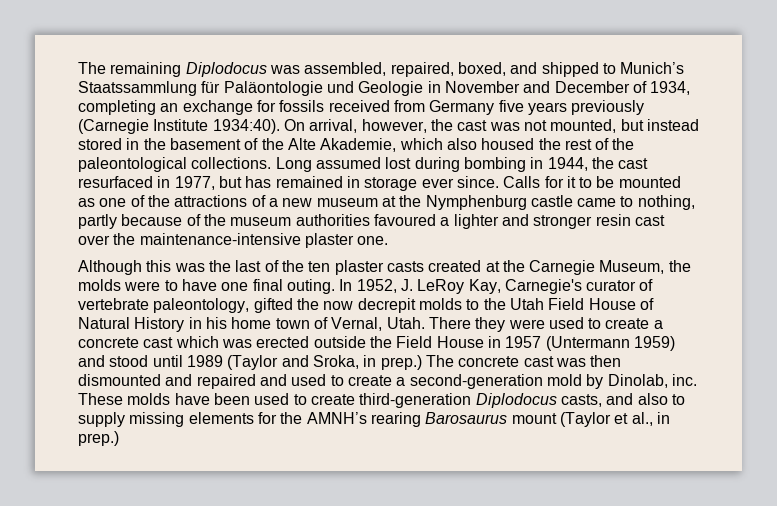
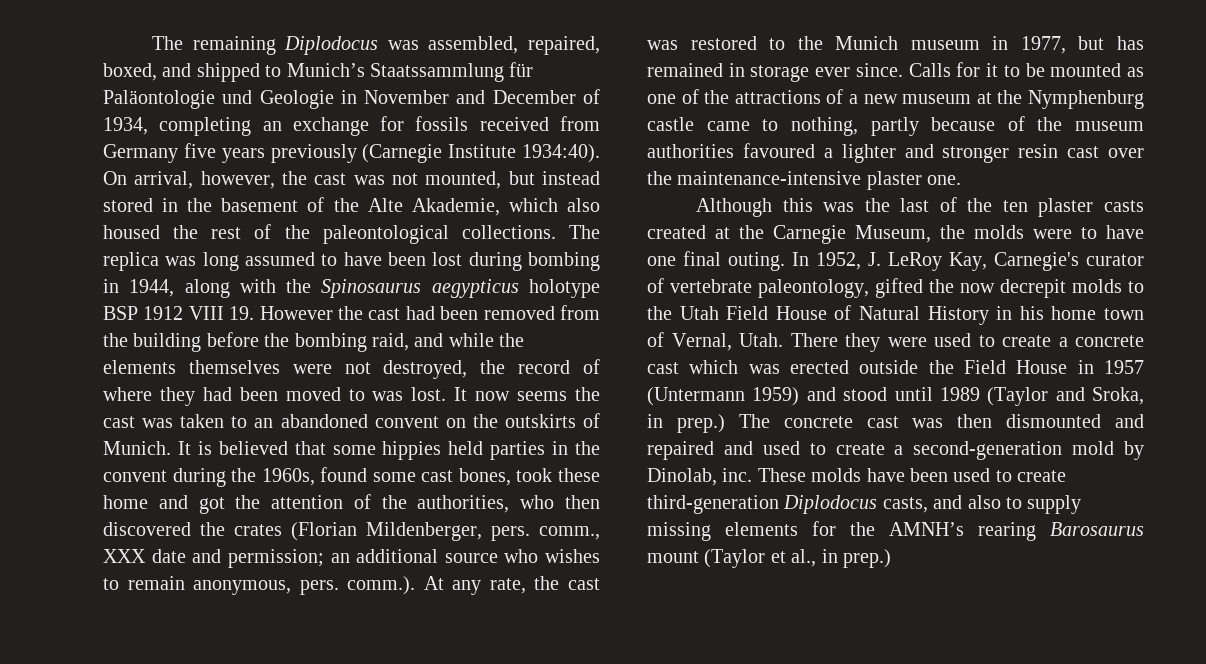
- Long assumed lost during bombing in 1944, the cast resurfaced in 1977, but has remained in storage ever since.
+ The replica was long assumed to have been lost during bombing in 1944, along with the Spinosaurus aegypticus holotype BSP 1912 VIII 19. However the cast had been removed from the building before the bombing raid, and while the elements themselves were not destroyed, the record of where they had been moved to was lost. It now seems the cast was taken to an abandoned convent on the outskirts of Munich. It is believed that some hippies held parties in the convent during the 1960s, found some cast bones, took these home and got the attention of the authorities, who then discovered the crates (Florian Mildenberger, pers. comm., XXX date and permission; an additional source who wishes to remain anonymous, pers. comm.). At any rate, the cast was restored to the Munich museum in 1977, but has remained in storage ever since.

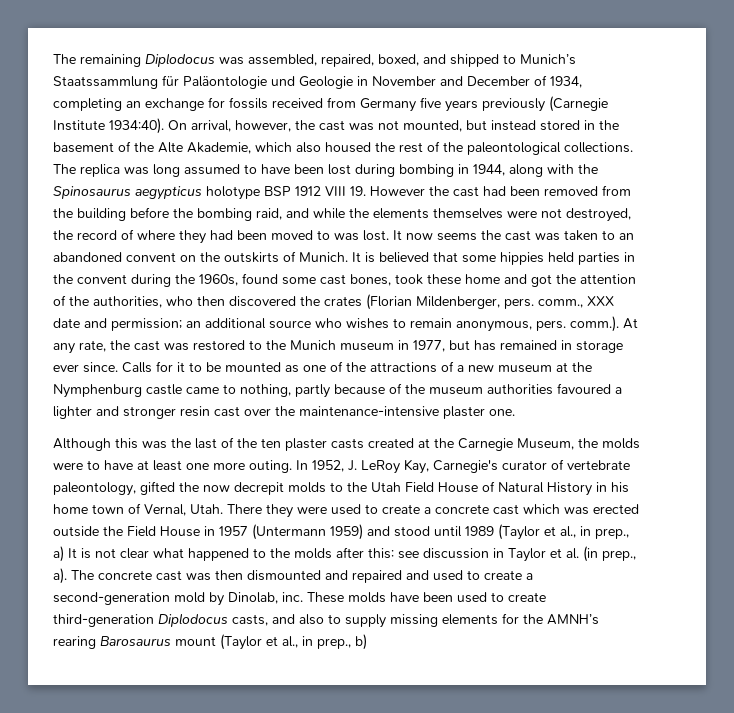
- Although this was the last of the ten plaster casts created at the Carnegie Museum, the molds were to have one final outing.
+ Although this was the last of the ten plaster casts created at the Carnegie Museum, the molds were to have at least one more outing.
- There they were used to create a concrete cast which was erected outside the Field House in 1957 (Untermann 1959) and stood until 1989 (Taylor and Sroka, in prep.)
+ There they were used to create a concrete cast which was erected outside the Field House in 1957 (Untermann 1959) and stood until 1989 (Taylor et al., in prep., a) It is not clear what happened to the molds after this: see discussion in Taylor et al. (in prep., a).
- The concrete cast was then dismounted and repaired and used to create a second-generation mold by Dinolab, inc. These molds have been used to create third-generation Diplodocus casts, and also to supply missing elements for the AMNH’s rearing Barosaurus mount (Taylor et al., in prep.)
+ The concrete cast was then dismounted and repaired and used to create a second-generation mold by Dinolab, inc. These molds have been used to create third-generation Diplodocus casts, and also to supply missing elements for the AMNH’s rearing Barosaurus mount (Taylor et al., in prep., b)

